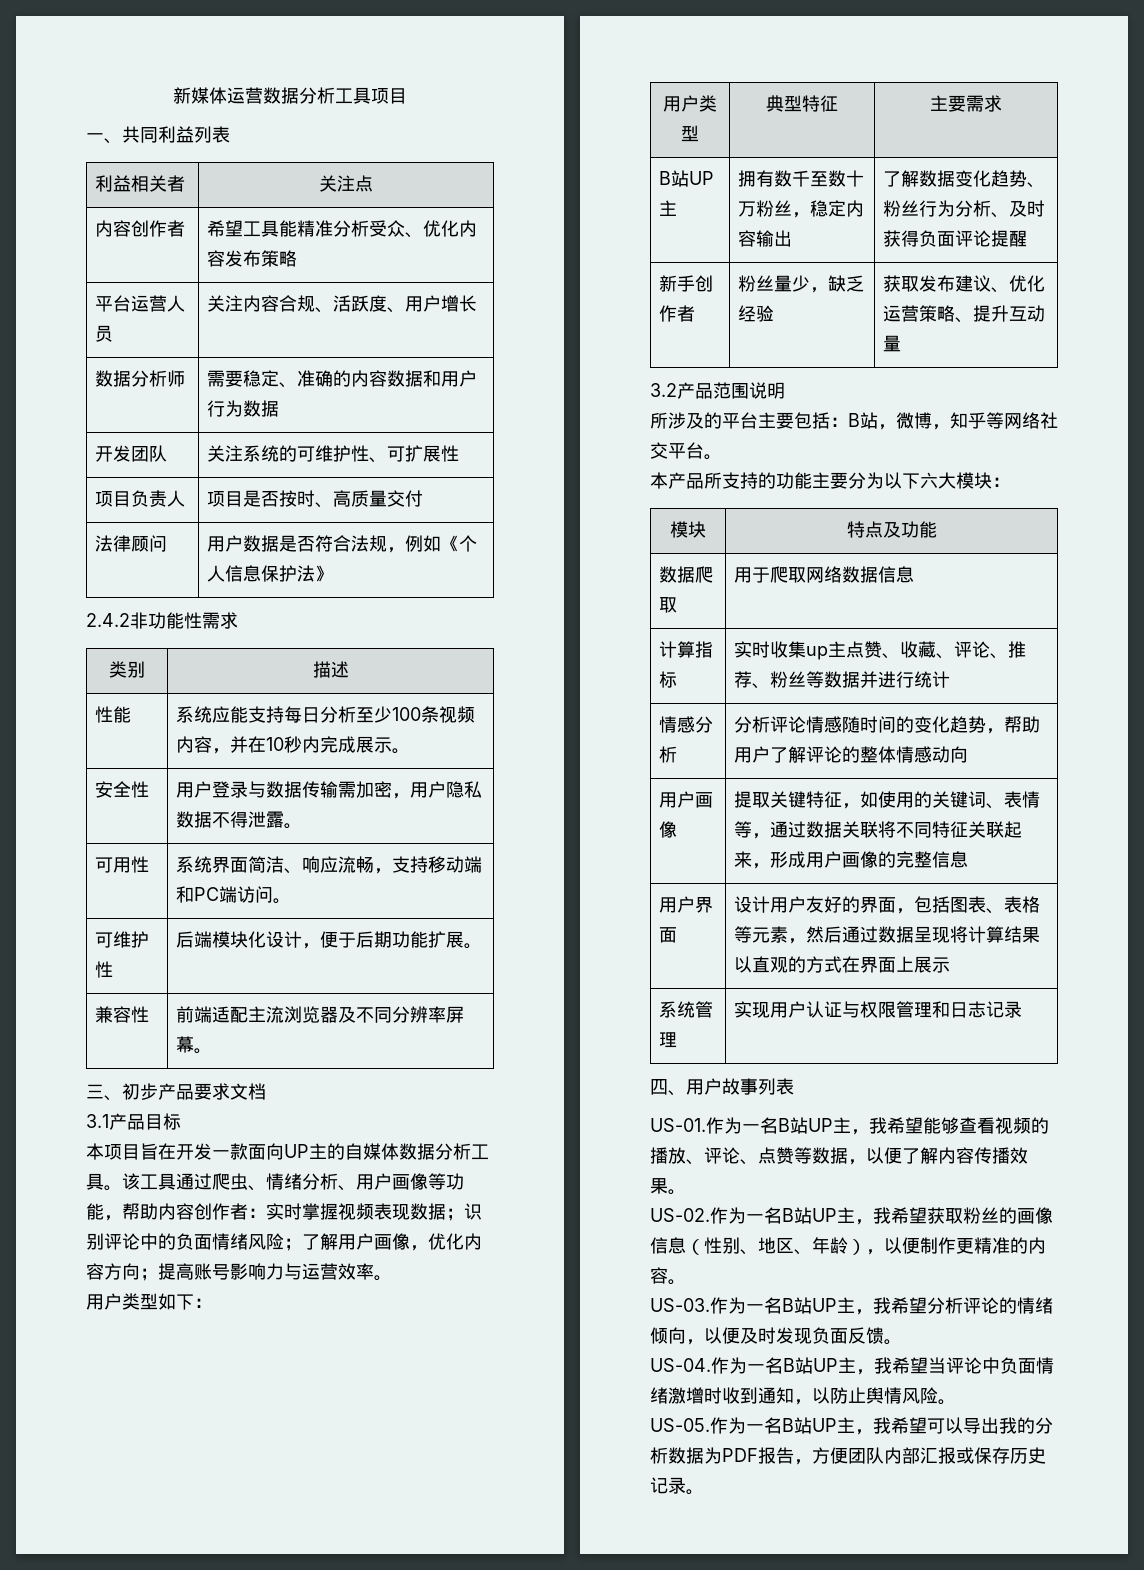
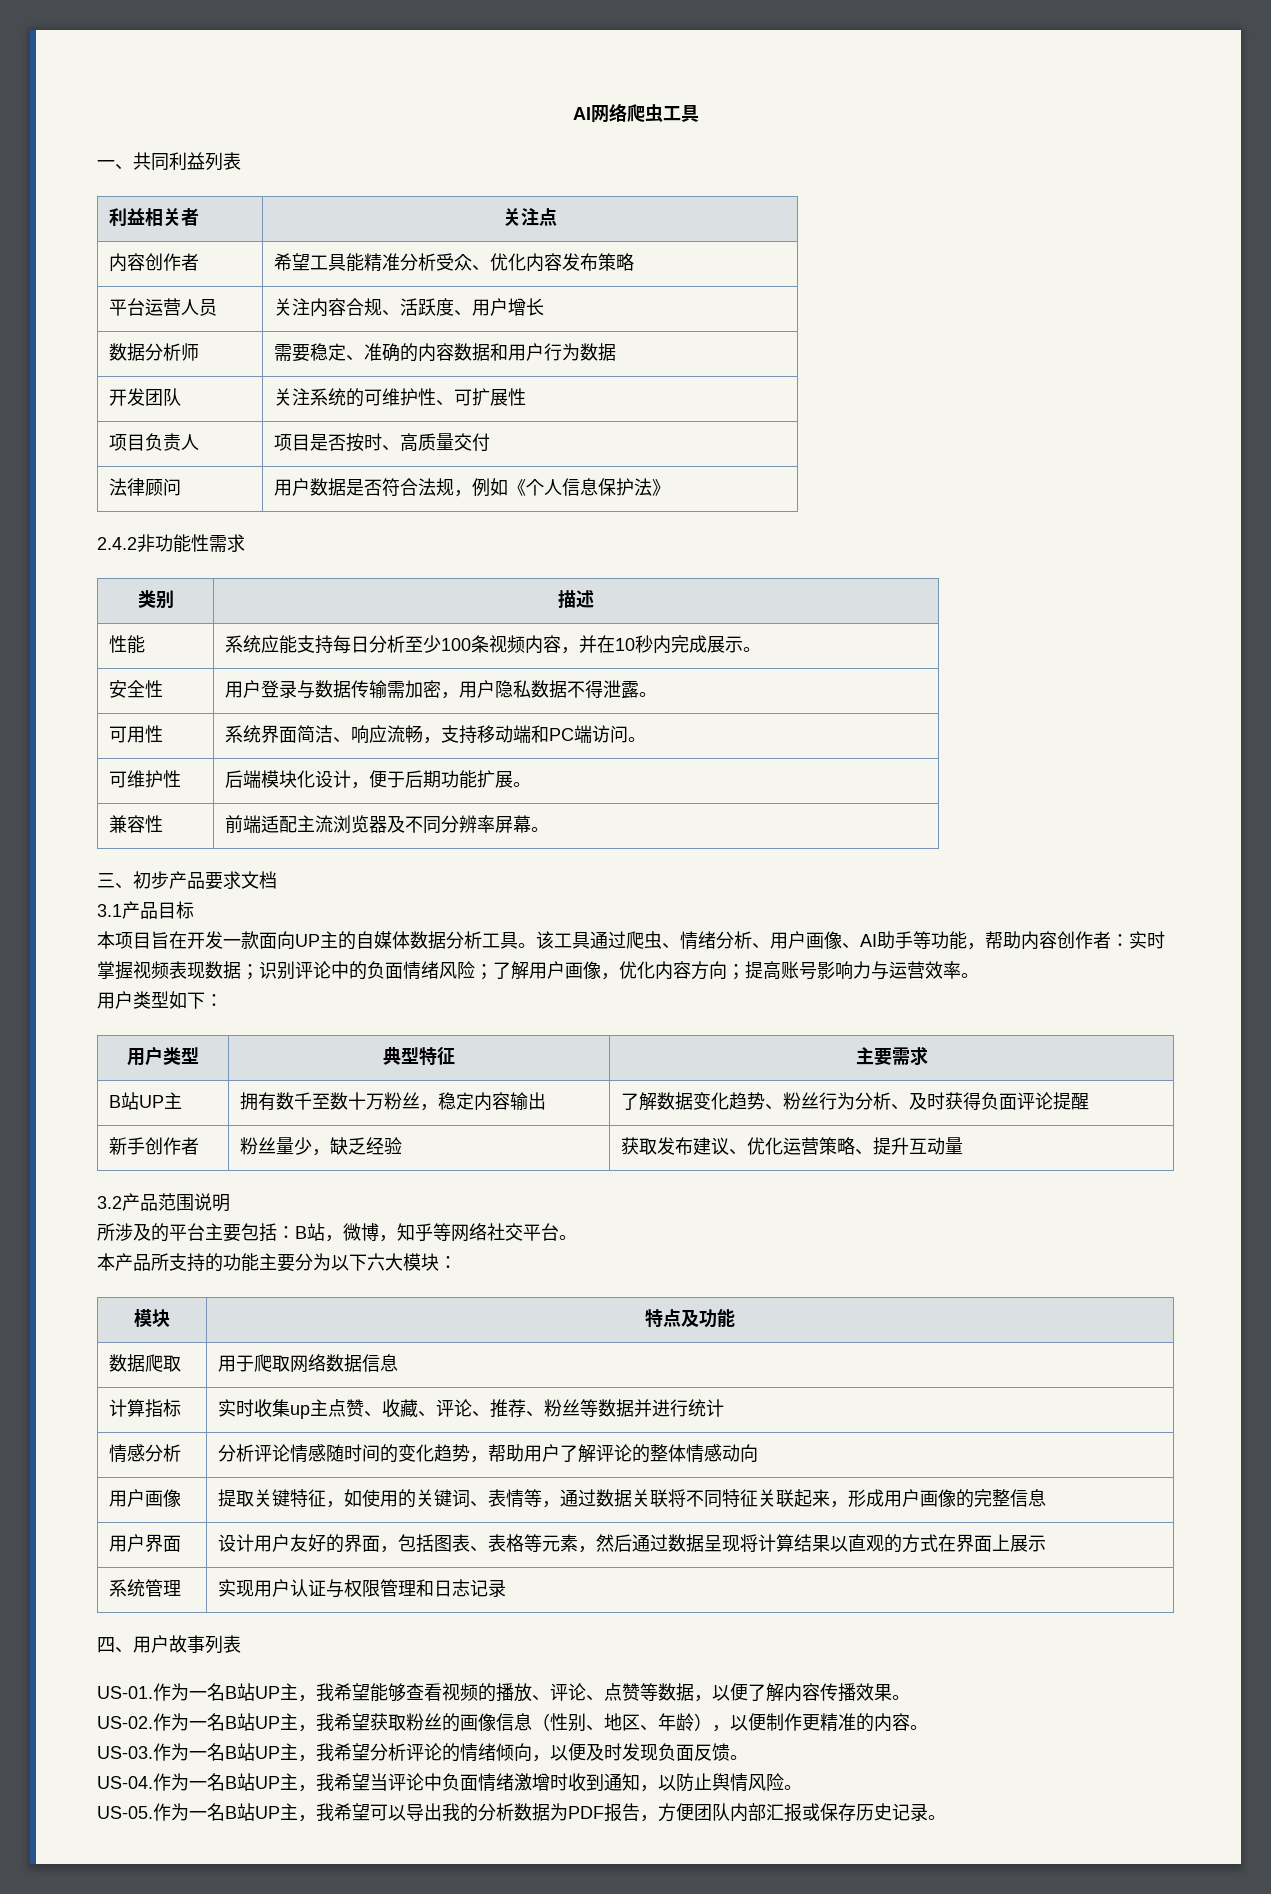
- 新媒体运营数据分析工具项目
+ AI网络爬虫工具
- 该工具通过爬虫、情绪分析、用户画像等功能，帮助内容创作者：实时掌握视频表现数据；识别评论中的负面情绪风险；了解用户画像，优化内容方向；提高账号影响力与运营效率。
+ 该工具通过爬虫、情绪分析、用户画像、AI助手等功能，帮助内容创作者：实时掌握视频表现数据；识别评论中的负面情绪风险；了解用户画像，优化内容方向；提高账号影响力与运营效率。

